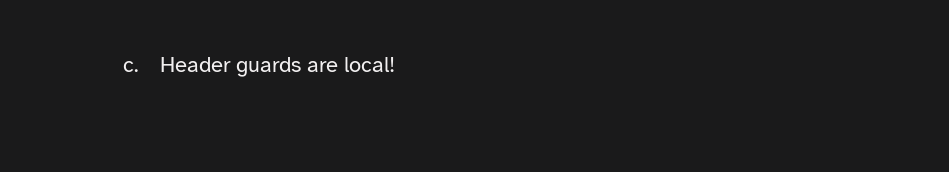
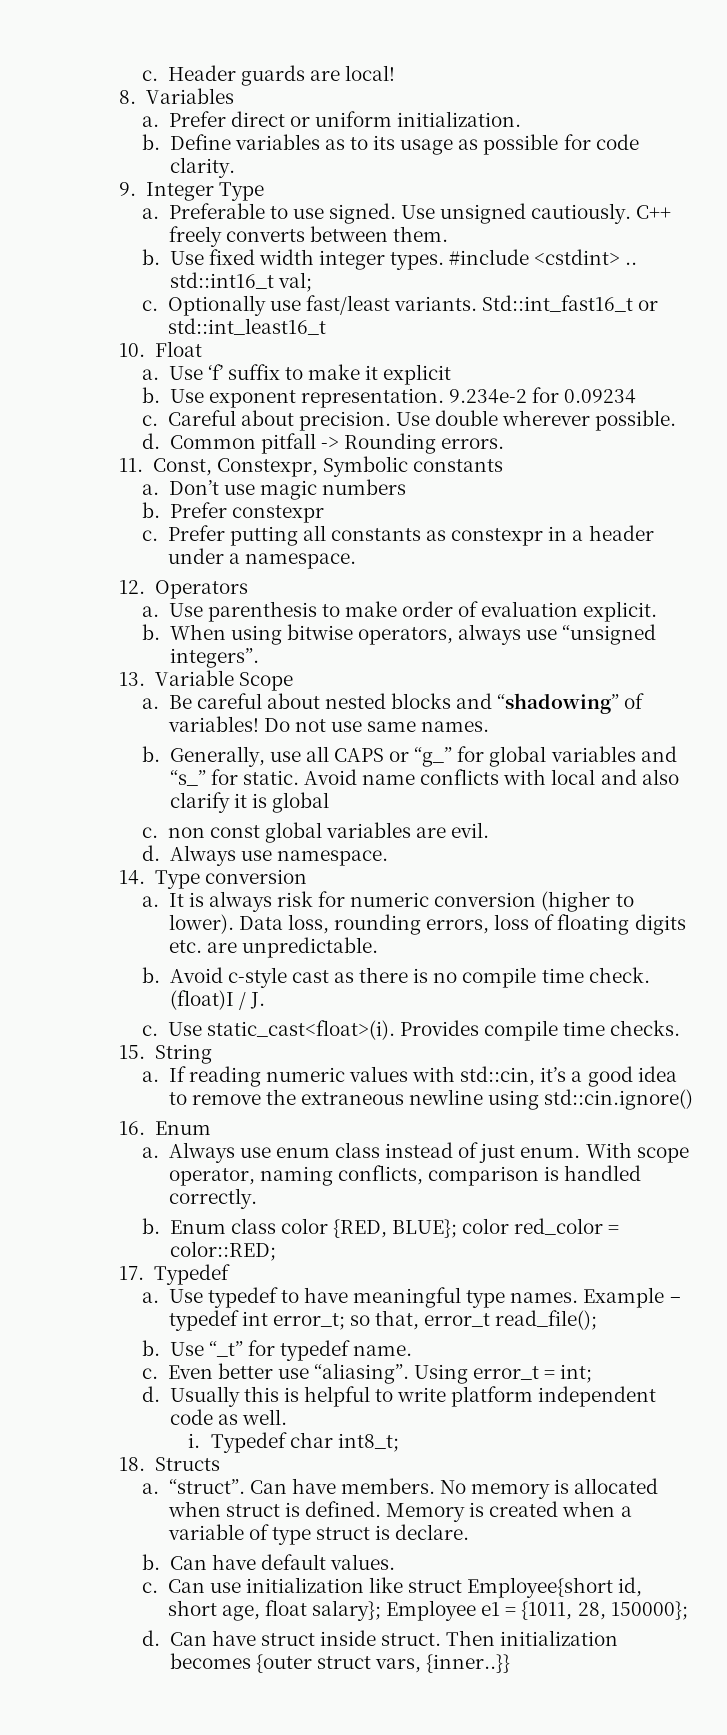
+ 8. Variables
+ a. Prefer direct or uniform initialization.
+ b. Define variables as to its usage as possible for code clarity.
+ 9. Integer Type
+ a. Preferable to use signed. Use unsigned cautiously. C++ freely converts between them.
+ b. Use fixed width integer types. #include <cstdint> .. std::int16_t val;
+ c. Optionally use fast/least variants. Std::int_fast16_t or std::int_least16_t
+ 10. Float
+ a. Use ‘f’ suffix to make it explicit
+ b. Use exponent representation. 9.234e-2 for 0.09234
+ c. Careful about precision. Use double wherever possible.
+ d. Common pitfall -> Rounding errors.
+ 11. Const, Constexpr, Symbolic constants
+ a. Don’t use magic numbers
+ b. Prefer constexpr
+ c. Prefer putting all constants as constexpr in a header under a namespace.
+ 12. Operators
+ a. Use parenthesis to make order of evaluation explicit.
+ b. When using bitwise operators, always use “unsigned integers”.
+ 13. Variable Scope
+ a. Be careful about nested blocks and “shadowing” of variables! Do not use same names.
+ b. Generally, use all CAPS or “g_” for global variables and “s_” for static. Avoid name conflicts with local and also clarify it is global
+ c. non const global variables are evil.
+ d. Always use namespace.
+ 14. Type conversion
+ a. It is always risk for numeric conversion (higher to lower). Data loss, rounding errors, loss of floating digits etc. are unpredictable.
+ b. Avoid c-style cast as there is no compile time check. (float)I / J.
+ c. Use static_cast<float>(i). Provides compile time checks.
+ 15. String
+ a. If reading numeric values with std::cin, it’s a good idea to remove the extraneous newline using std::cin.ignore()
+ 16. Enum
+ a. Always use enum class instead of just enum. With scope operator, naming conflicts, comparison is handled correctly.
+ b. Enum class color {RED, BLUE}; color red_color = color::RED;
+ 17. Typedef
+ a. Use typedef to have meaningful type names. Example – typedef int error_t; so that, error_t read_file();
+ b. Use “_t” for typedef name.
+ c. Even better use “aliasing”. Using error_t = int;
+ d. Usually this is helpful to write platform independent code as well.
+ i. Typedef char int8_t;
+ 18. Structs
+ a. “struct”. Can have members. No memory is allocated when struct is defined. Memory is created when a variable of type struct is declare.
+ b. Can have default values.
+ c. Can use initialization like struct Employee{short id, short age, float salary}; Employee e1 = {1011, 28, 150000};
+ d. Can have struct inside struct. Then initialization becomes {outer struct vars, {inner..}}

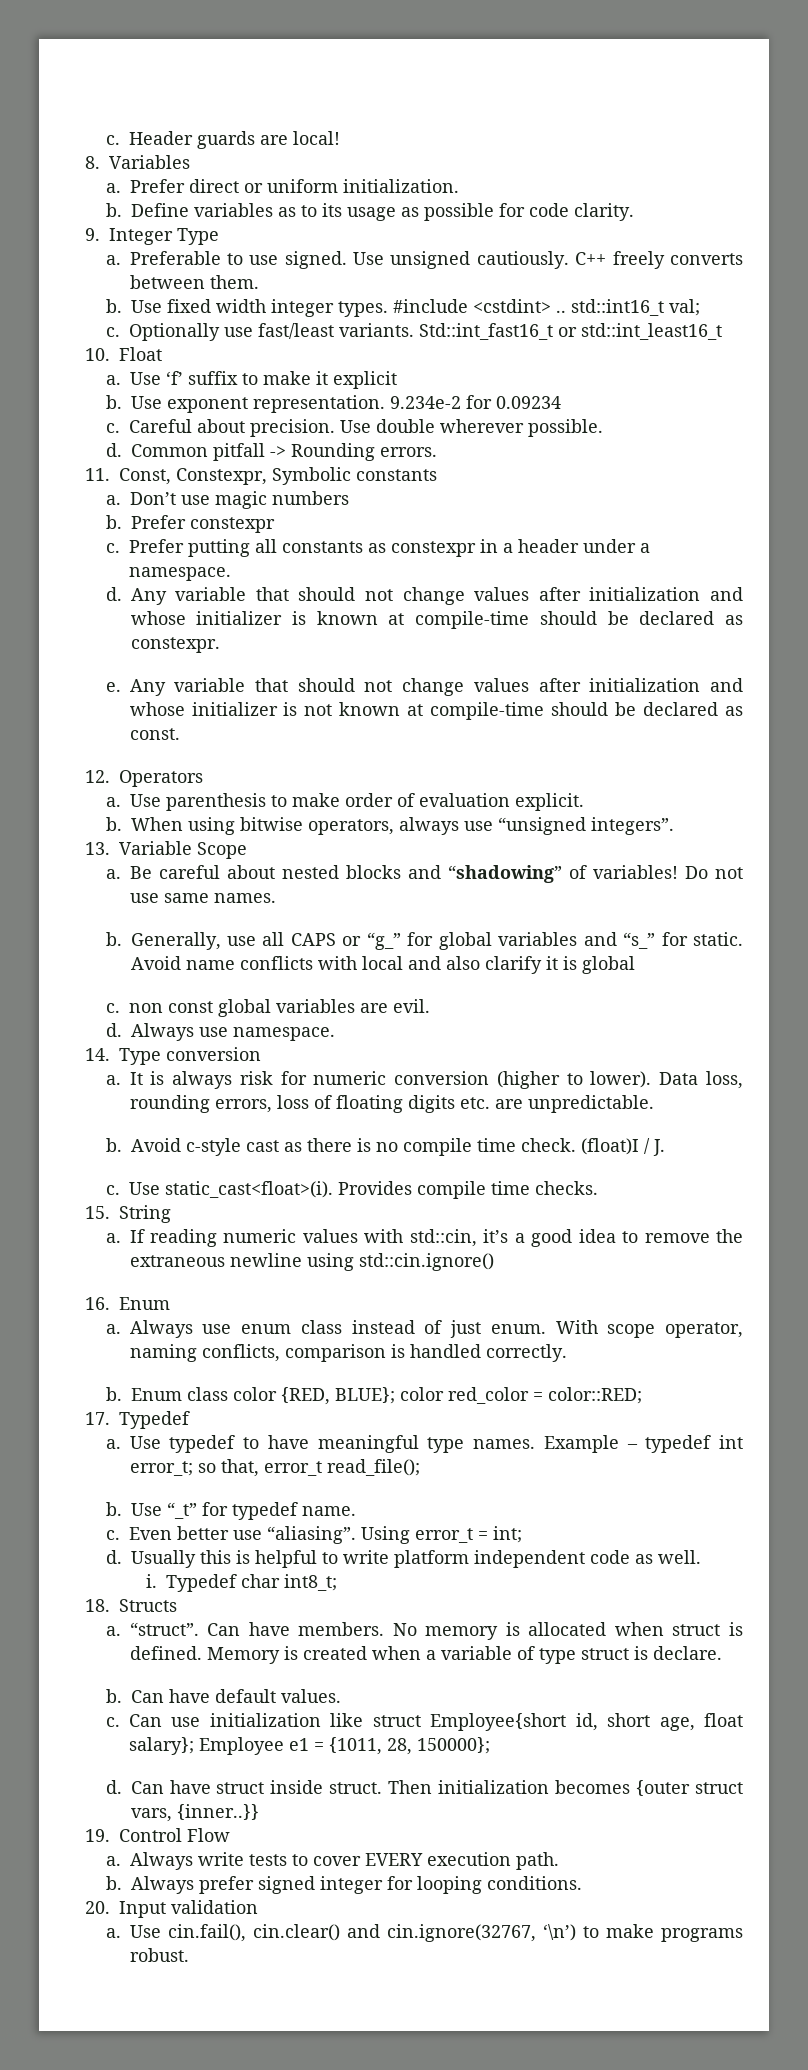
+ d. Any variable that should not change values after initialization and whose initializer is known at compile-time should be declared as constexpr.
+ e. Any variable that should not change values after initialization and whose initializer is not known at compile-time should be declared as const.
+ 19. Control Flow
+ a. Always write tests to cover EVERY execution path.
+ b. Always prefer signed integer for looping conditions.
+ 20. Input validation
+ a. Use cin.fail(), cin.clear() and cin.ignore(32767, ‘\n’) to make programs robust.

